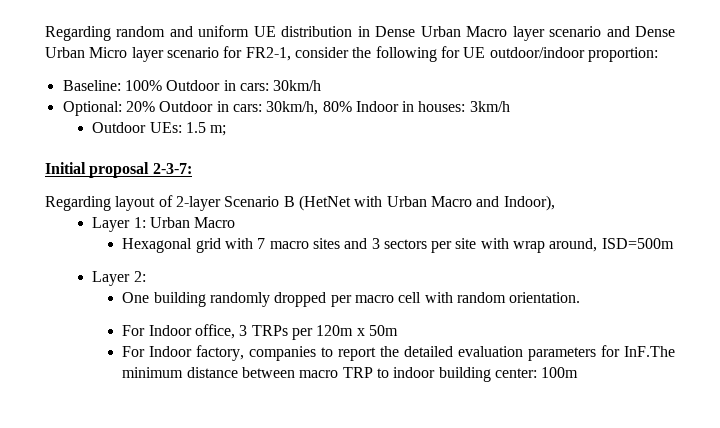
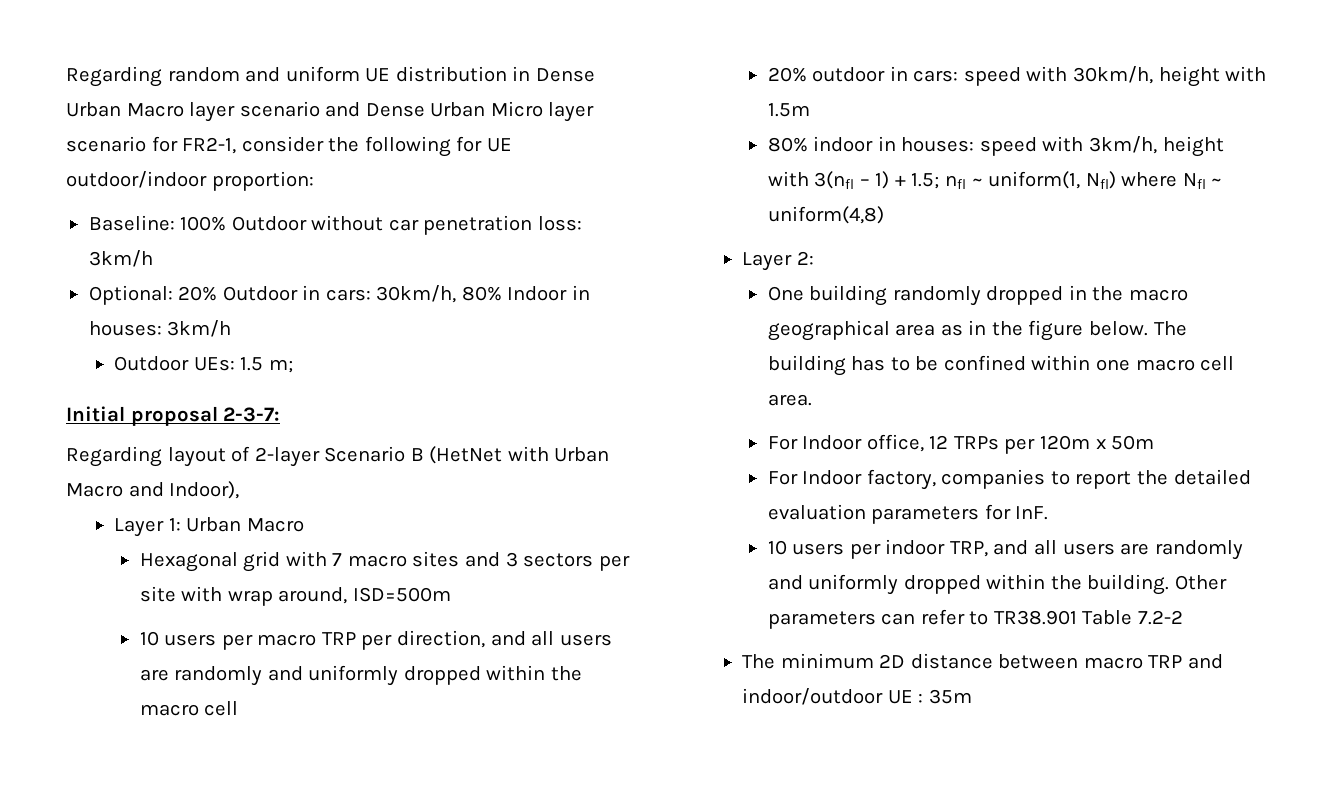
- Baseline: 100% Outdoor in cars: 30km/h
+ Baseline: 100% Outdoor without car penetration loss: 3km/h
+ 10 users per macro TRP per direction, and all users are randomly and uniformly dropped within the macro cell
+ 20% outdoor in cars: speed with 30km/h, height with 1.5m
+ 80% indoor in houses: speed with 3km/h, height with 3(nfl – 1) + 1.5; nfl ~ uniform(1, Nfl) where Nfl ~ uniform(4,8)
- One building randomly dropped per macro cell with random orientation.
+ One building randomly dropped in the macro geographical area as in the figure below. The building has to be confined within one macro cell area.
- For Indoor office, 3 TRPs per 120m x 50m
+ For Indoor office, 12 TRPs per 120m x 50m
- For Indoor factory, companies to report the detailed evaluation parameters for InF.The minimum distance between macro TRP to indoor building center: 100m
+ For Indoor factory, companies to report the detailed evaluation parameters for InF.
+ 10 users per indoor TRP, and all users are randomly and uniformly dropped within the building. Other parameters can refer to TR38.901 Table 7.2-2
+ The minimum 2D distance between macro TRP and indoor/outdoor UE : 35m

